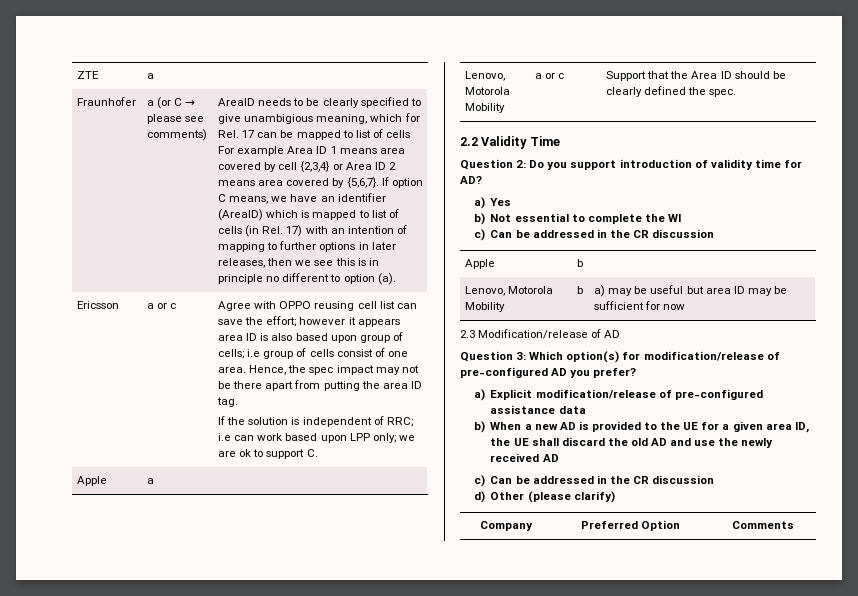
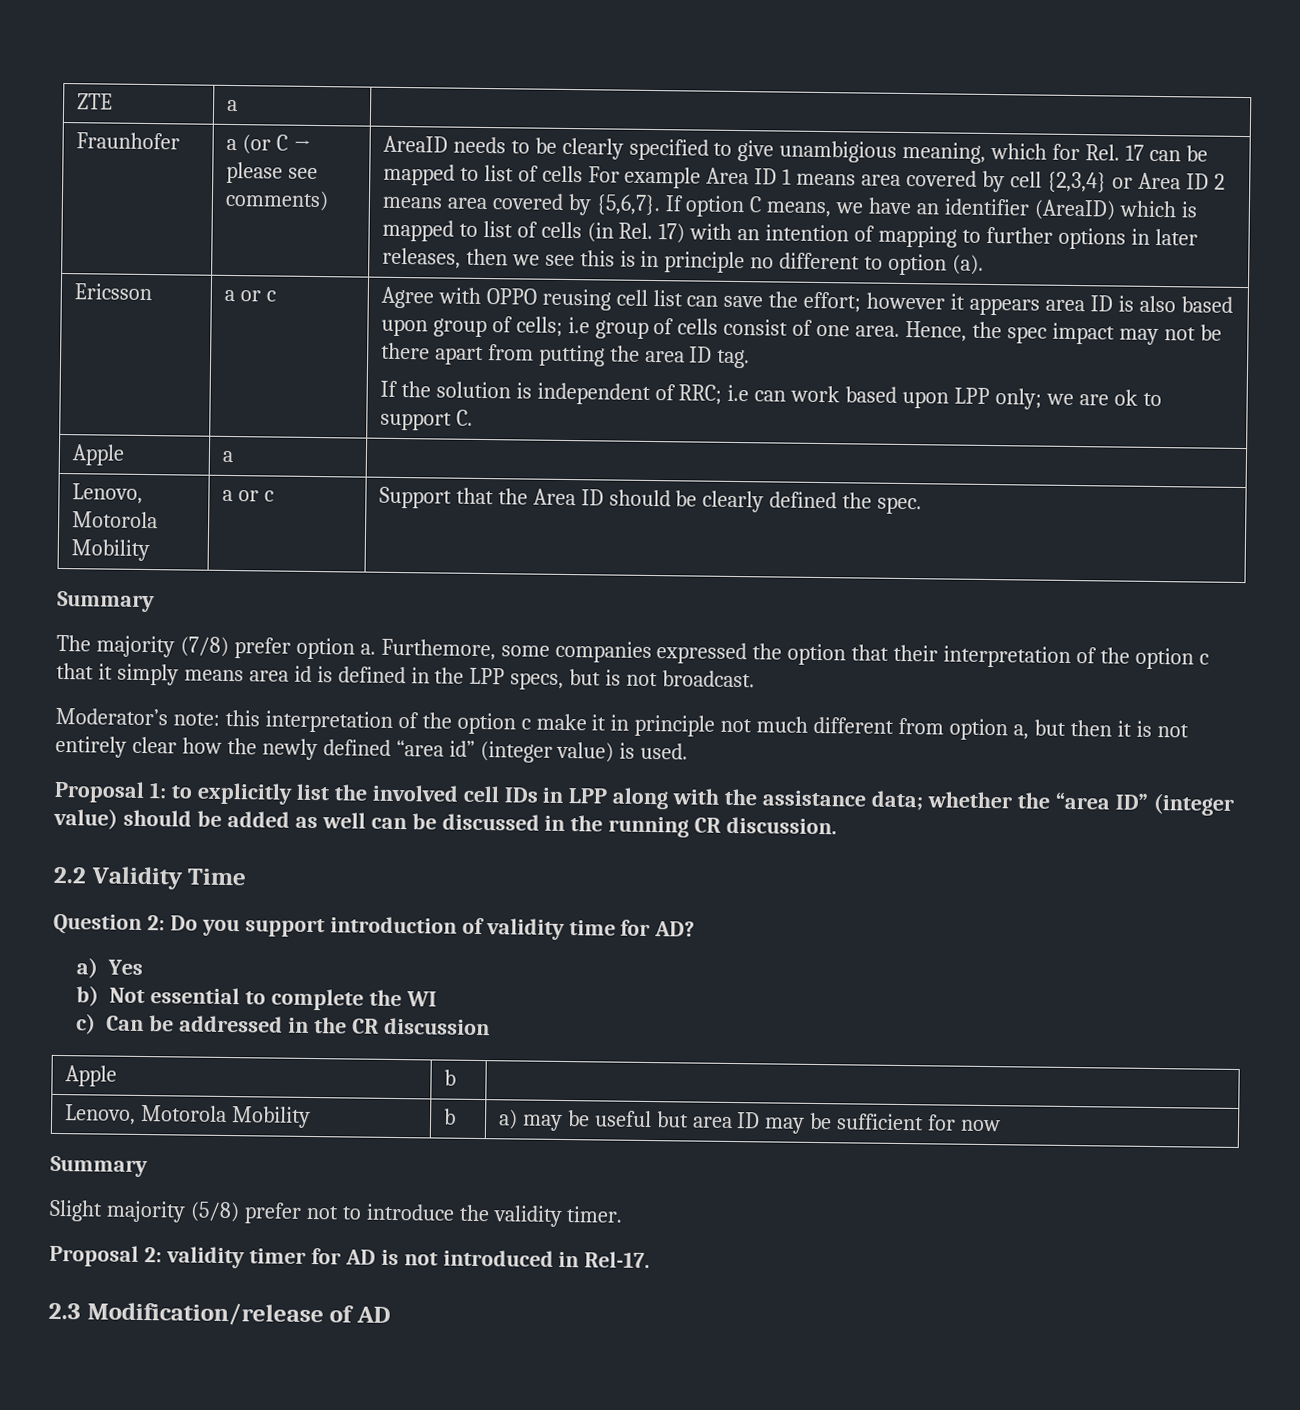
  Lenovo, Motorola Mobility | a or c | Support that the Area ID should be clearly defined the spec.
+ Summary
+ The majority (7/8) prefer option a. Furthemore, some companies expressed the option that their interpretation of the option c that it simply means area id is defined in the LPP specs, but is not broadcast.
+ Moderator’s note: this interpretation of the option c make it in principle not much different from option a, but then it is not entirely clear how the newly defined “area id” (integer value) is used.
+ Proposal 1: to explicitly list the involved cell IDs in LPP along with the assistance data; whether the “area ID” (integer value) should be added as well can be discussed in the running CR discussion.
  Lenovo, Motorola Mobility | b | a) may be useful but area ID may be sufficient for now
+ Summary
+ Slight majority (5/8) prefer not to introduce the validity timer.
+ Proposal 2: validity timer for AD is not introduced in Rel-17.
  2.3 Modification/release of AD
- Question 3: Which option(s) for modification/release of pre-configured AD you prefer?
- a) Explicit modification/release of pre-configured assistance data
- b) When a new AD is provided to the UE for a given area ID, the UE shall discard the old AD and use the newly received AD
- c) Can be addressed in the CR discussion
- d) Other (please clarify)
- Company | Preferred Option | Comments

